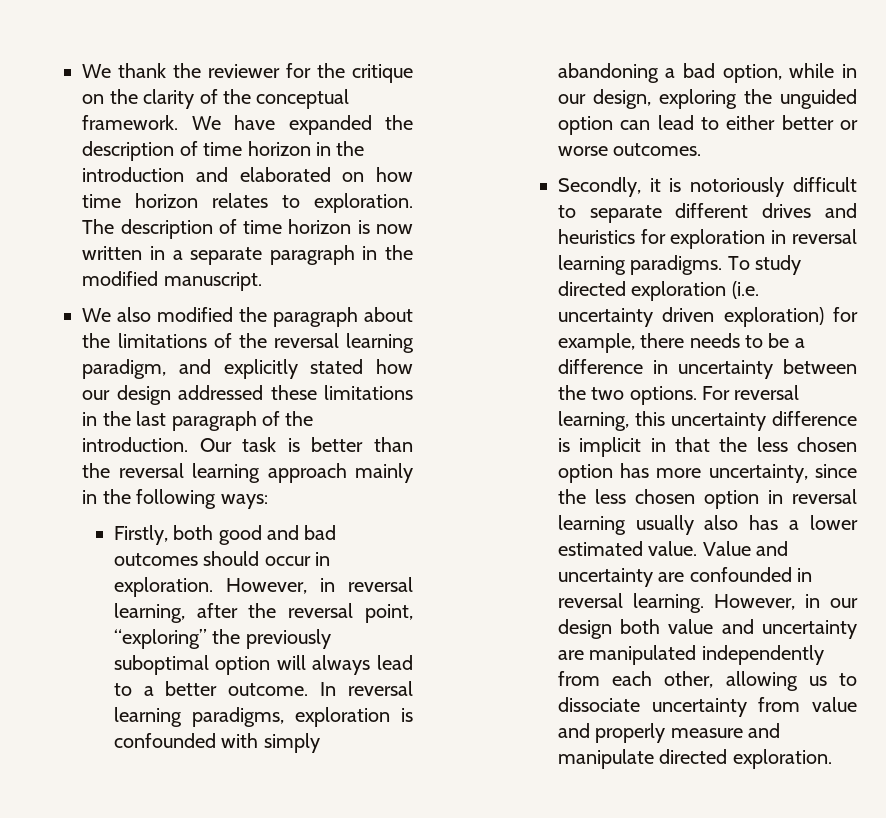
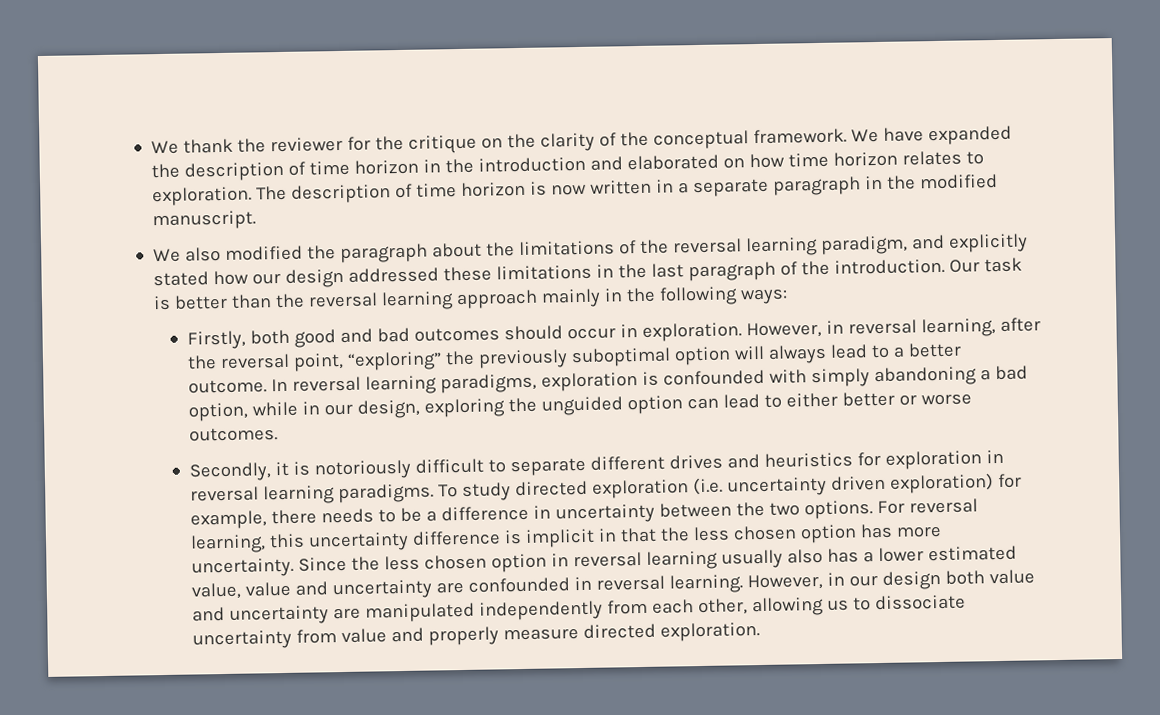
- For reversal learning, this uncertainty difference is implicit in that the less chosen option has more uncertainty, since the less chosen option in reversal learning usually also has a lower estimated value. Value and uncertainty are confounded in reversal learning.
+ For reversal learning, this uncertainty difference is implicit in that the less chosen option has more uncertainty. Since the less chosen option in reversal learning usually also has a lower estimated value, value and uncertainty are confounded in reversal learning.
- However, in our design both value and uncertainty are manipulated independently from each other, allowing us to dissociate uncertainty from value and properly measure and manipulate directed exploration.
+ However, in our design both value and uncertainty are manipulated independently from each other, allowing us to dissociate uncertainty from value and properly measure directed exploration.

